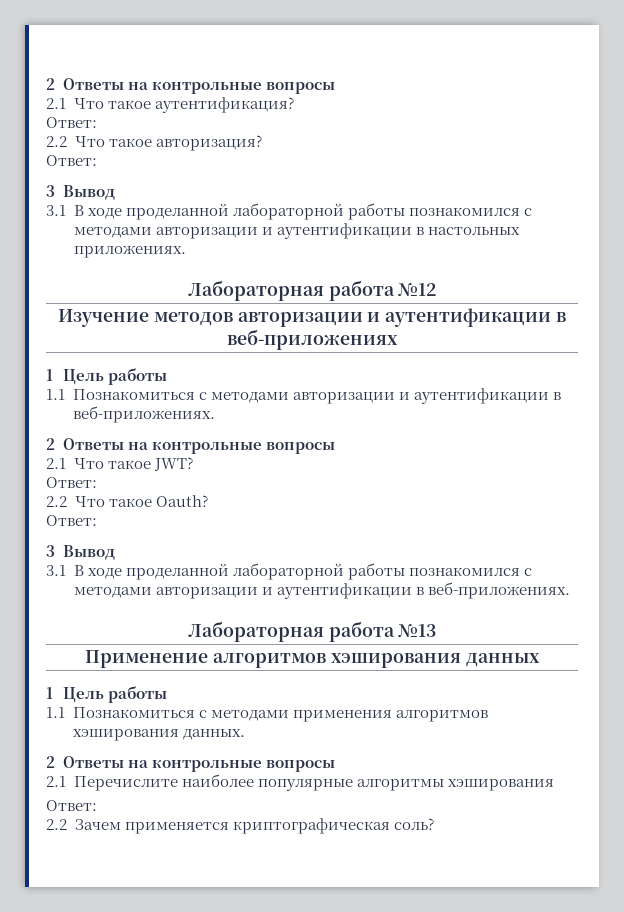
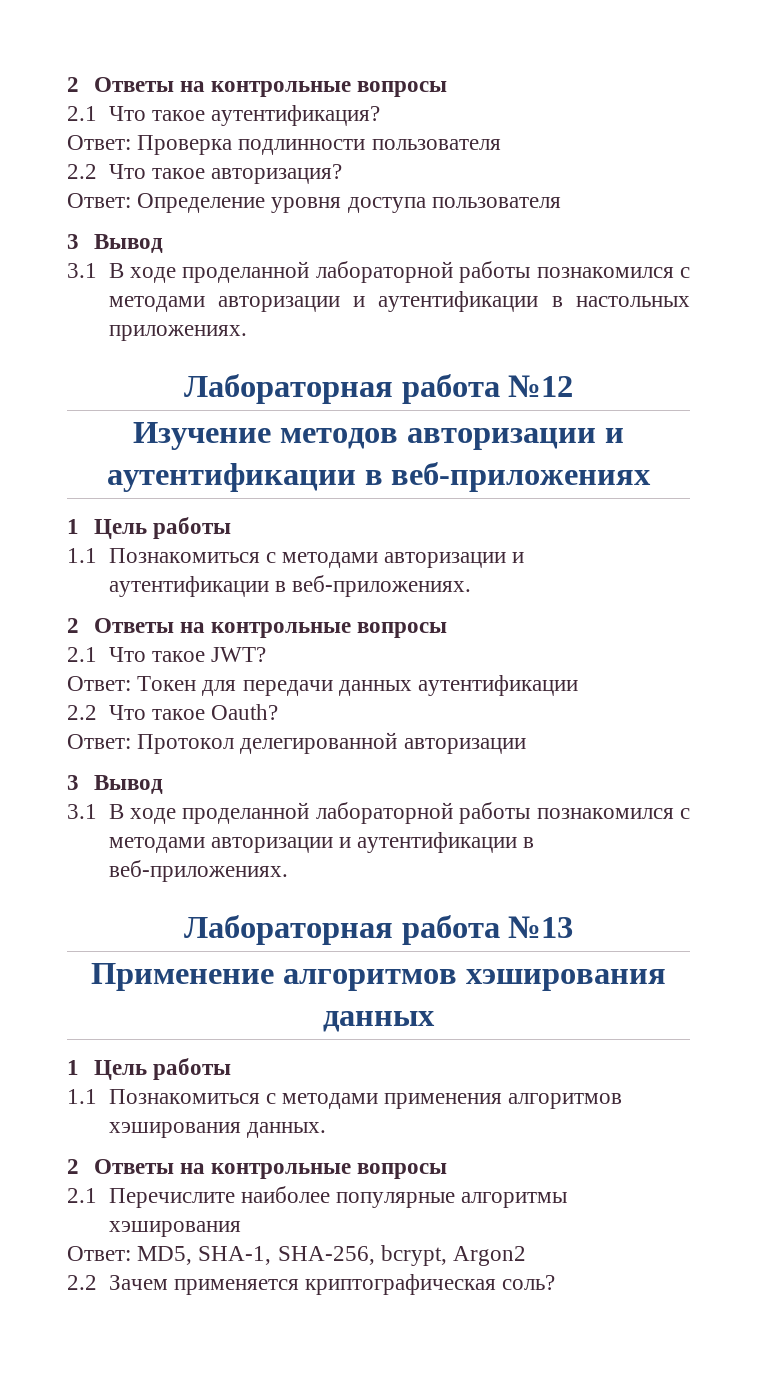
  2.1 Что такое аутентификация?
- Ответ:
+ Ответ: Проверка подлинности пользователя
  2.2 Что такое авторизация?
- Ответ:
+ Ответ: Определение уровня доступа пользователя
  2.1 Что такое JWT?
- Ответ:
+ Ответ: Токен для передачи данных аутентификации
  2.2 Что такое Oauth?
- Ответ:
+ Ответ: Протокол делегированной авторизации
  2.1 Перечислите наиболее популярные алгоритмы хэширования
- Ответ:
+ Ответ: MD5, SHA-1, SHA-256, bcrypt, Argon2

